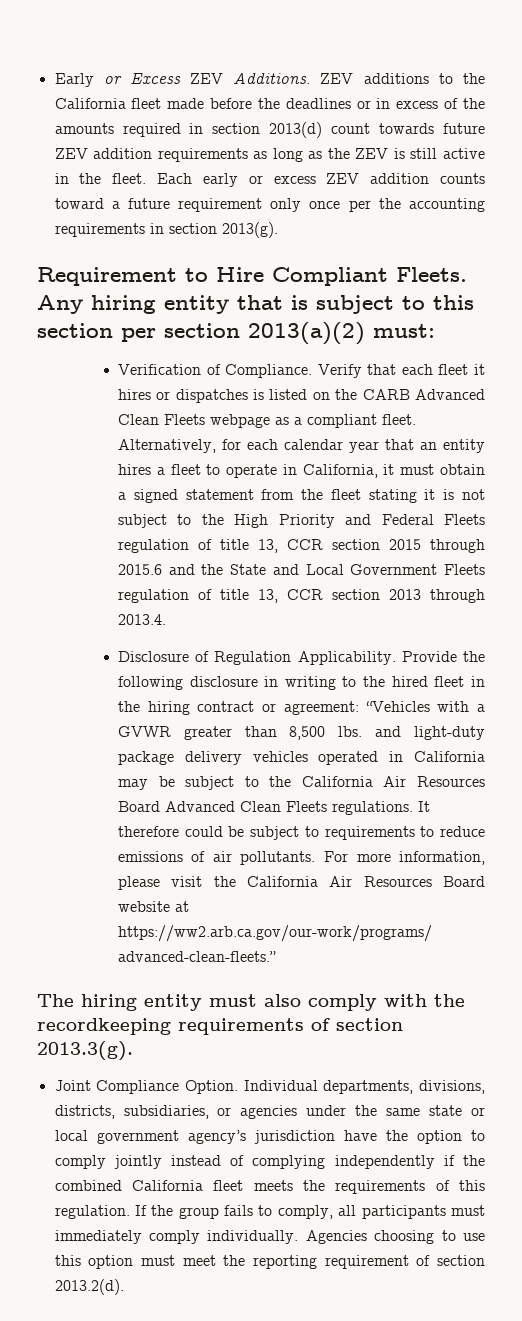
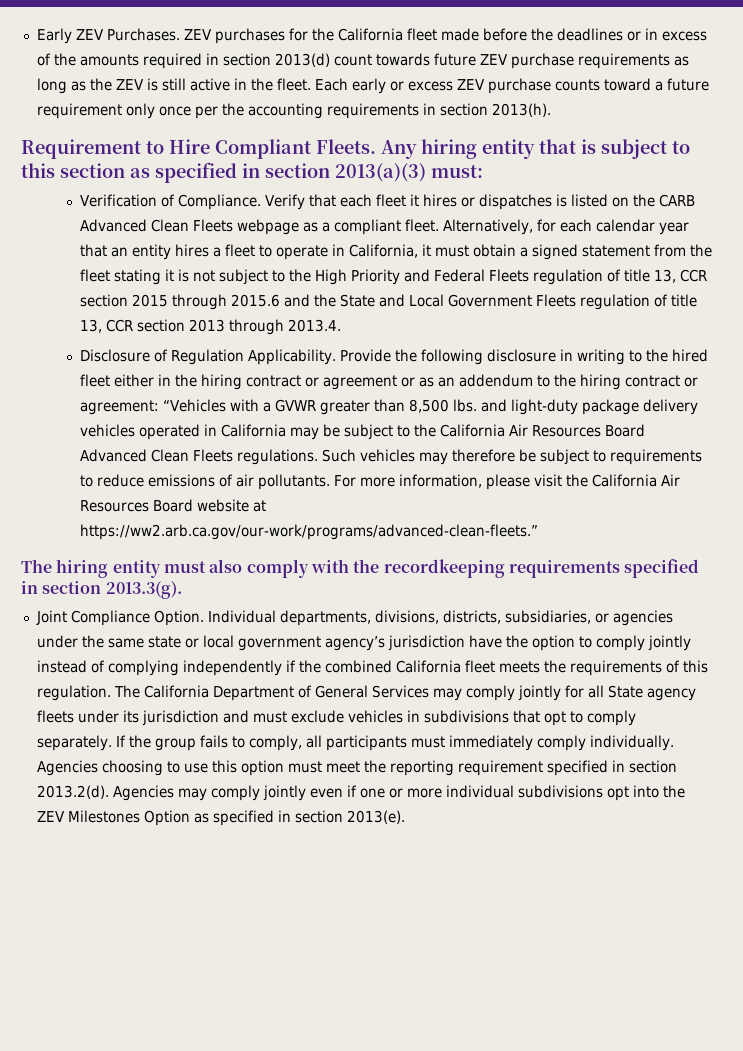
- Early or Excess ZEV Additions. ZEV additions to the California fleet made before the deadlines or in excess of the amounts required in section 2013(d) count towards future ZEV addition requirements as long as the ZEV is still active in the fleet.
+ Early ZEV Purchases. ZEV purchases for the California fleet made before the deadlines or in excess of the amounts required in section 2013(d) count towards future ZEV purchase requirements as long as the ZEV is still active in the fleet.
- Each early or excess ZEV addition counts toward a future requirement only once per the accounting requirements in section 2013(g).
+ Each early or excess ZEV purchase counts toward a future requirement only once per the accounting requirements in section 2013(h).
- Any hiring entity that is subject to this section per section 2013(a)(2) must:
+ Any hiring entity that is subject to this section as specified in section 2013(a)(3) must:
- Provide the following disclosure in writing to the hired fleet in the hiring contract or agreement: “Vehicles with a GVWR greater than 8,500 lbs. and light-duty package delivery vehicles operated in California may be subject to the California Air Resources Board Advanced Clean Fleets regulations.
+ Provide the following disclosure in writing to the hired fleet either in the hiring contract or agreement or as an addendum to the hiring contract or agreement: “Vehicles with a GVWR greater than 8,500 lbs. and light-duty package delivery vehicles operated in California may be subject to the California Air Resources Board Advanced Clean Fleets regulations.
- It therefore could be subject to requirements to reduce emissions of air pollutants.
+ Such vehicles may therefore be subject to requirements to reduce emissions of air pollutants.
- The hiring entity must also comply with the recordkeeping requirements of section 2013.3(g).
+ The hiring entity must also comply with the recordkeeping requirements specified in section 2013.3(g).
+ The California Department of General Services may comply jointly for all State agency fleets under its jurisdiction and must exclude vehicles in subdivisions that opt to comply separately.
- Agencies choosing to use this option must meet the reporting requirement of section 2013.2(d).
+ Agencies choosing to use this option must meet the reporting requirement specified in section 2013.2(d). Agencies may comply jointly even if one or more individual subdivisions opt into the ZEV Milestones Option as specified in section 2013(e).

